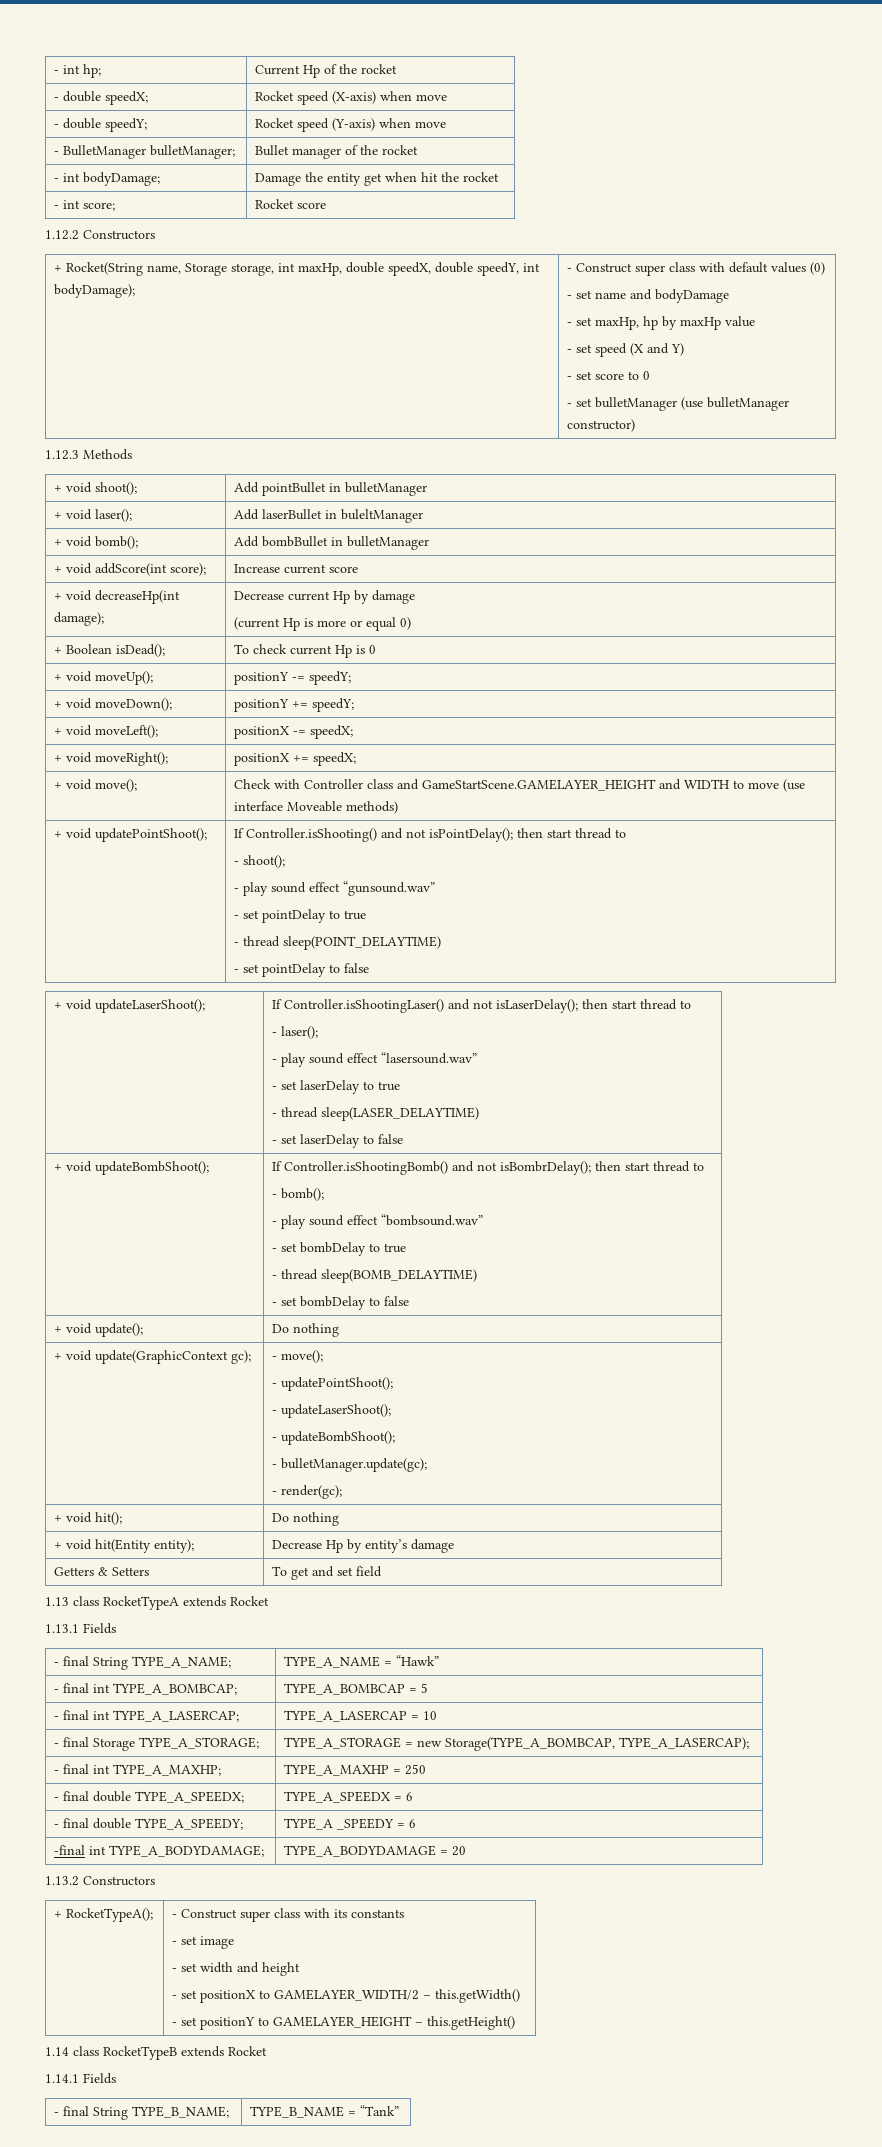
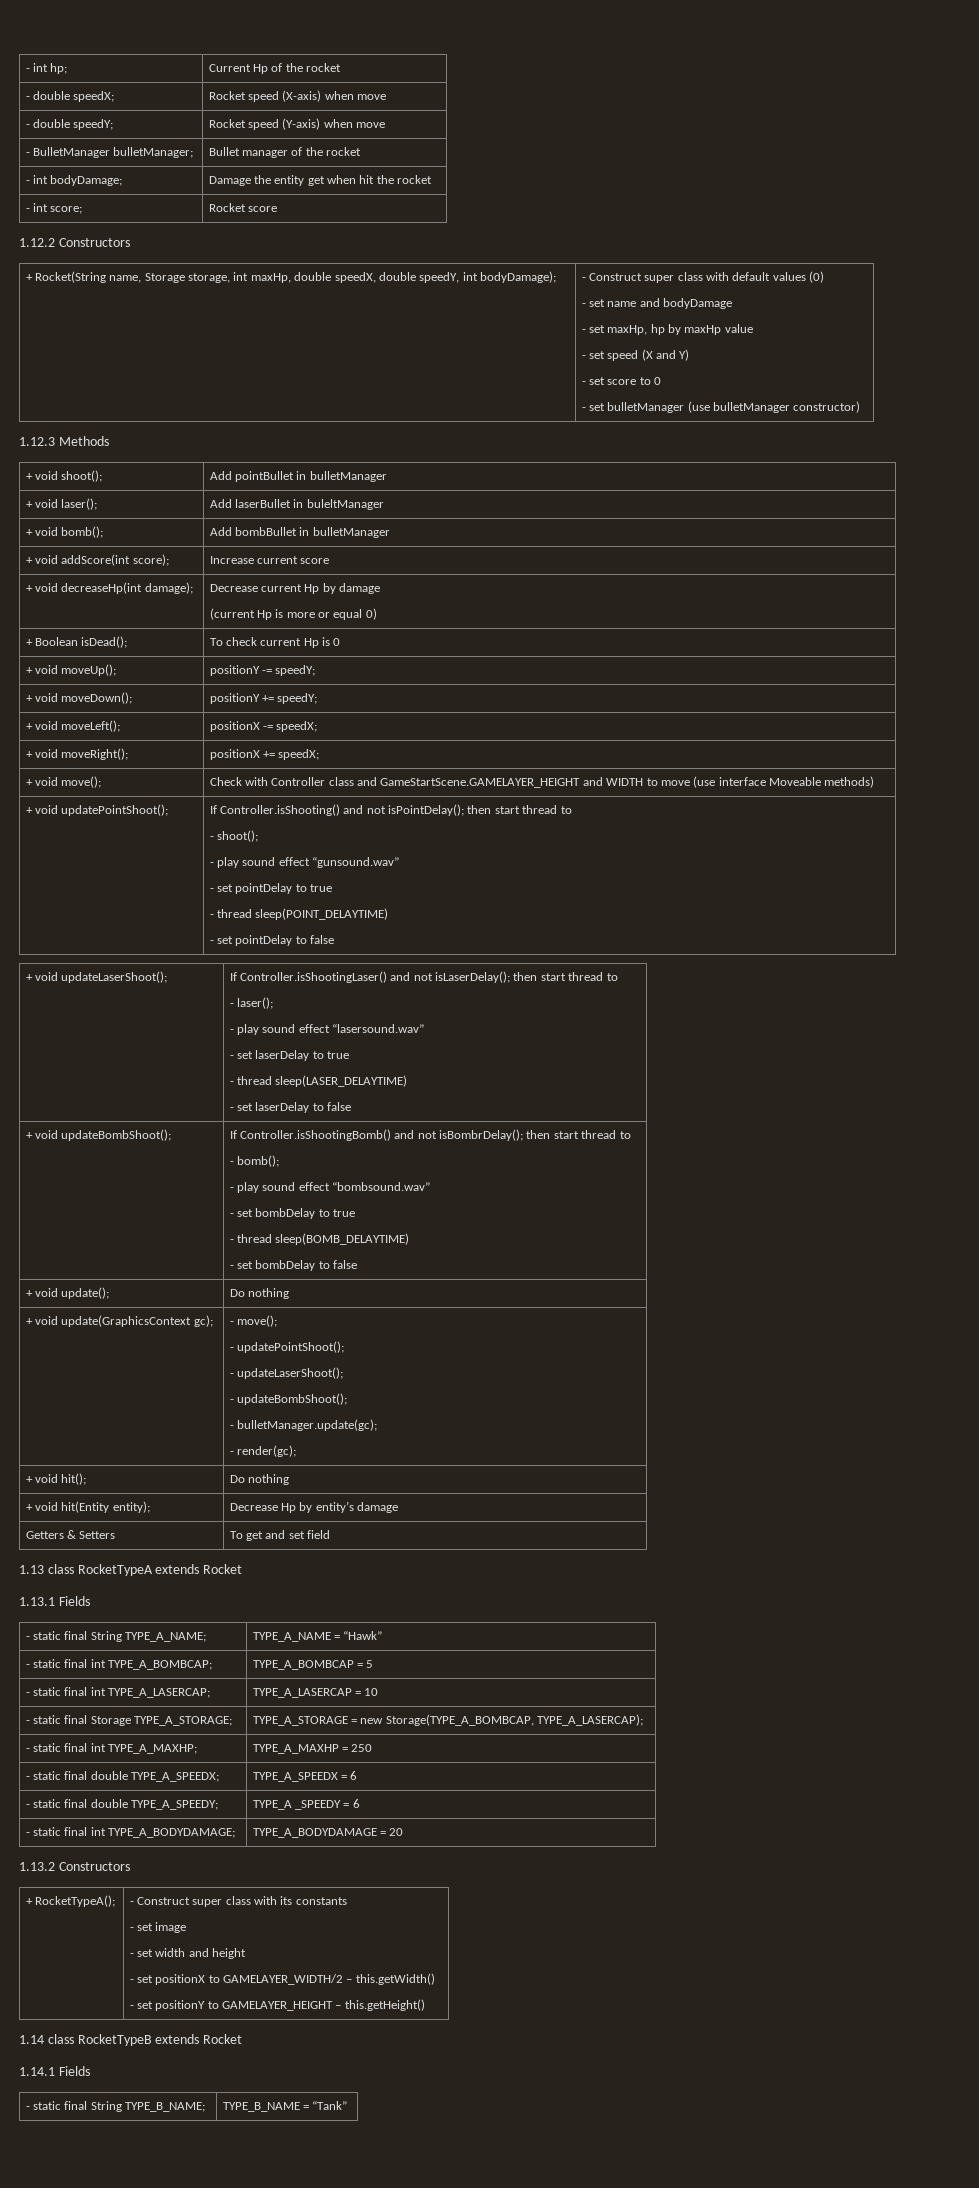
- + void update(GraphicContext gc); | - move();
+ + void update(GraphicsContext gc); | - move();
- - final String TYPE_A_NAME; | TYPE_A_NAME = “Hawk”
+ - static final String TYPE_A_NAME; | TYPE_A_NAME = “Hawk”
- - final int TYPE_A_BOMBCAP; | TYPE_A_BOMBCAP = 5
+ - static final int TYPE_A_BOMBCAP; | TYPE_A_BOMBCAP = 5
- - final int TYPE_A_LASERCAP; | TYPE_A_LASERCAP = 10
+ - static final int TYPE_A_LASERCAP; | TYPE_A_LASERCAP = 10
- - final Storage TYPE_A_STORAGE; | TYPE_A_STORAGE = new Storage(TYPE_A_BOMBCAP, TYPE_A_LASERCAP);
+ - static final Storage TYPE_A_STORAGE; | TYPE_A_STORAGE = new Storage(TYPE_A_BOMBCAP, TYPE_A_LASERCAP);
- - final int TYPE_A_MAXHP; | TYPE_A_MAXHP = 250
+ - static final int TYPE_A_MAXHP; | TYPE_A_MAXHP = 250
- - final double TYPE_A_SPEEDX; | TYPE_A_SPEEDX = 6
+ - static final double TYPE_A_SPEEDX; | TYPE_A_SPEEDX = 6
- - final double TYPE_A_SPEEDY; | TYPE_A _SPEEDY = 6
+ - static final double TYPE_A_SPEEDY; | TYPE_A _SPEEDY = 6
- -final int TYPE_A_BODYDAMAGE; | TYPE_A_BODYDAMAGE = 20
+ - static final int TYPE_A_BODYDAMAGE; | TYPE_A_BODYDAMAGE = 20
- - final String TYPE_B_NAME; | TYPE_B_NAME = “Tank”
+ - static final String TYPE_B_NAME; | TYPE_B_NAME = “Tank”

